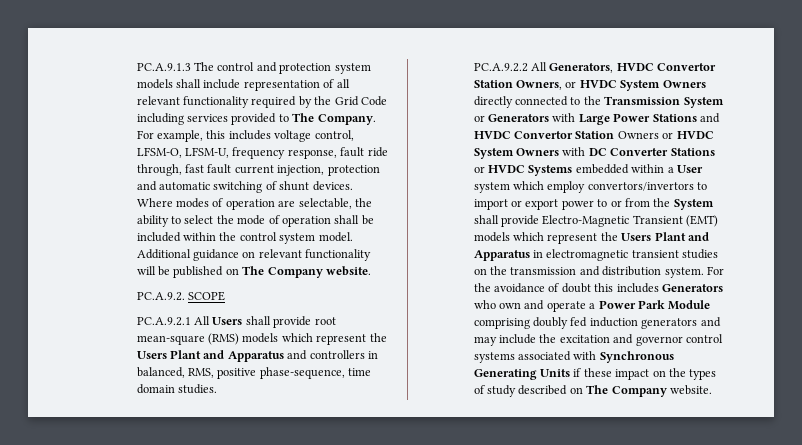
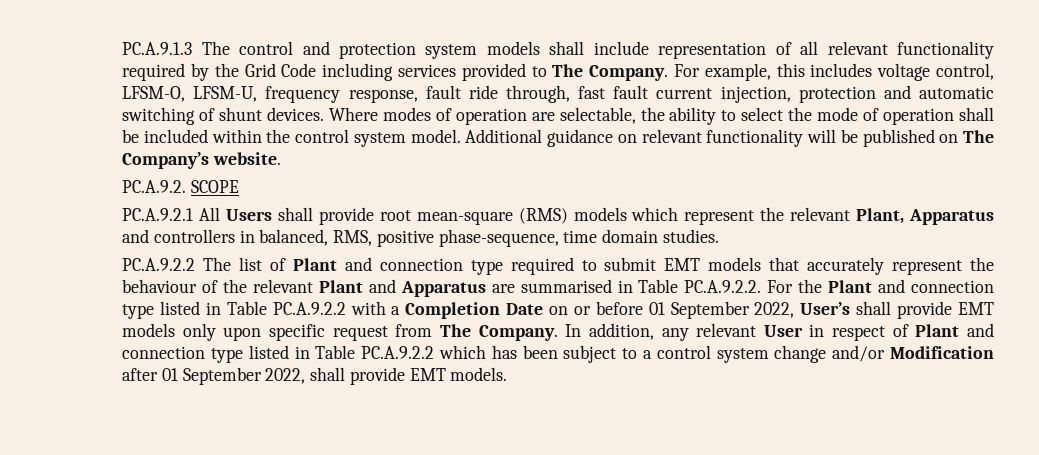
- Additional guidance on relevant functionality will be published on The Company website.
+ Additional guidance on relevant functionality will be published on The Company’s website.
- PC.A.9.2.1 All Users shall provide root mean-square (RMS) models which represent the Users Plant and Apparatus and controllers in balanced, RMS, positive phase-sequence, time domain studies.
+ PC.A.9.2.1 All Users shall provide root mean-square (RMS) models which represent the relevant Plant, Apparatus and controllers in balanced, RMS, positive phase-sequence, time domain studies.
- PC.A.9.2.2 All Generators, HVDC Convertor Station Owners, or HVDC System Owners directly connected to the Transmission System or Generators with Large Power Stations and HVDC Convertor Station Owners or HVDC System Owners with DC Converter Stations or HVDC Systems embedded within a User system which employ convertors/invertors to import or export power to or from the System shall provide Electro-Magnetic Transient (EMT) models which represent the Users Plant and Apparatus in electromagnetic transient studies on the transmission and distribution system. For the avoidance of doubt this includes Generators who own and operate a Power Park Module comprising doubly fed induction generators and may include the excitation and governor control systems associated with Synchronous Generating Units if these impact on the types of study described on The Company website.
+ PC.A.9.2.2 The list of Plant and connection type required to submit EMT models that accurately represent the behaviour of the relevant Plant and Apparatus are summarised in Table PC.A.9.2.2. For the Plant and connection type listed in Table PC.A.9.2.2 with a Completion Date on or before 01 September 2022, User’s shall provide EMT models only upon specific request from The Company. In addition, any relevant User in respect of Plant and connection type listed in Table PC.A.9.2.2 which has been subject to a control system change and/or Modification after 01 September 2022, shall provide EMT models.

